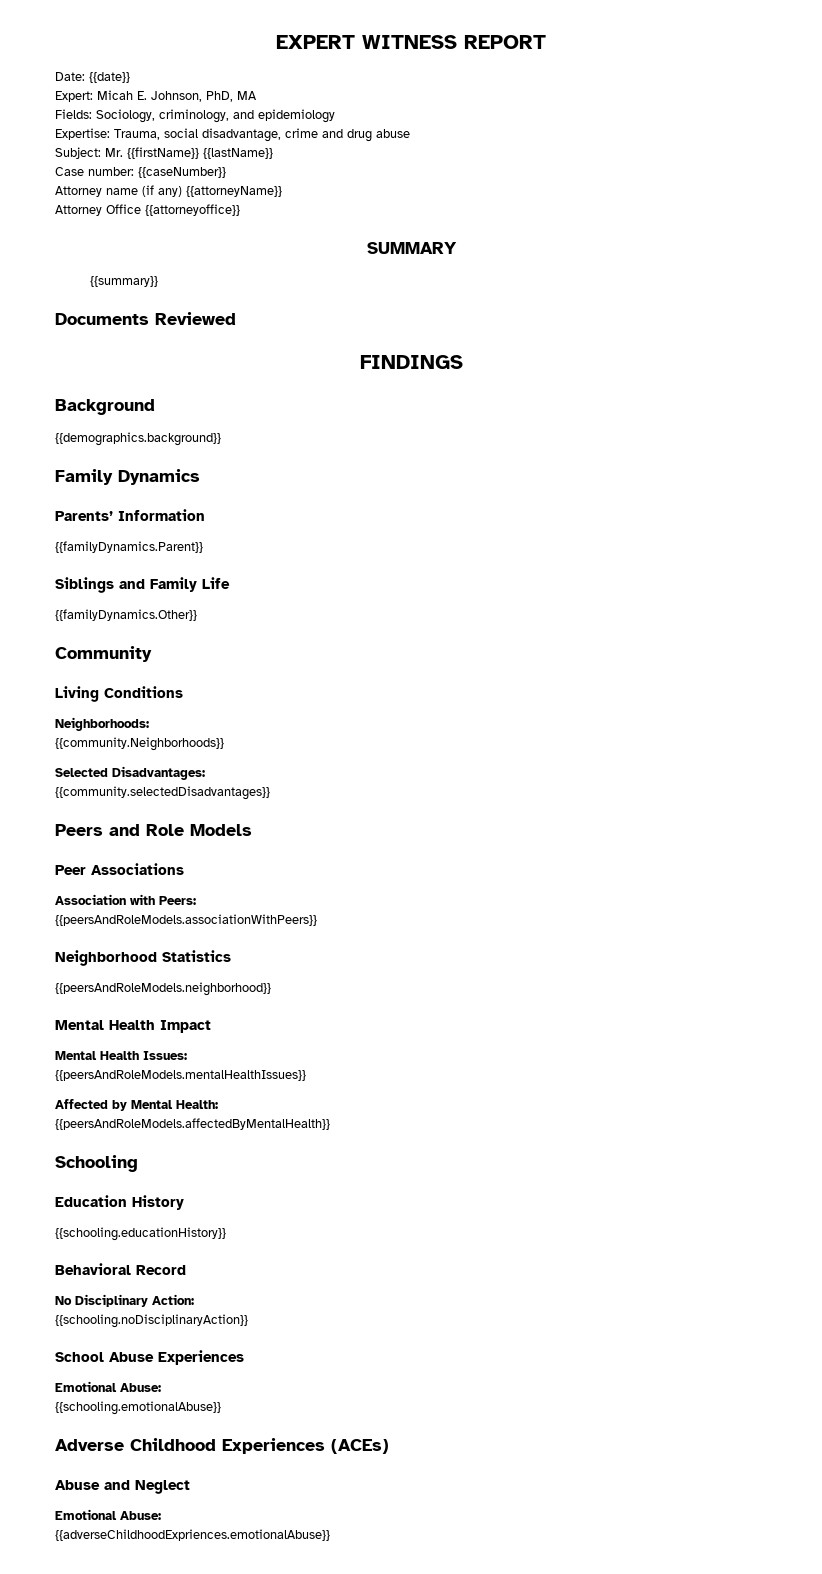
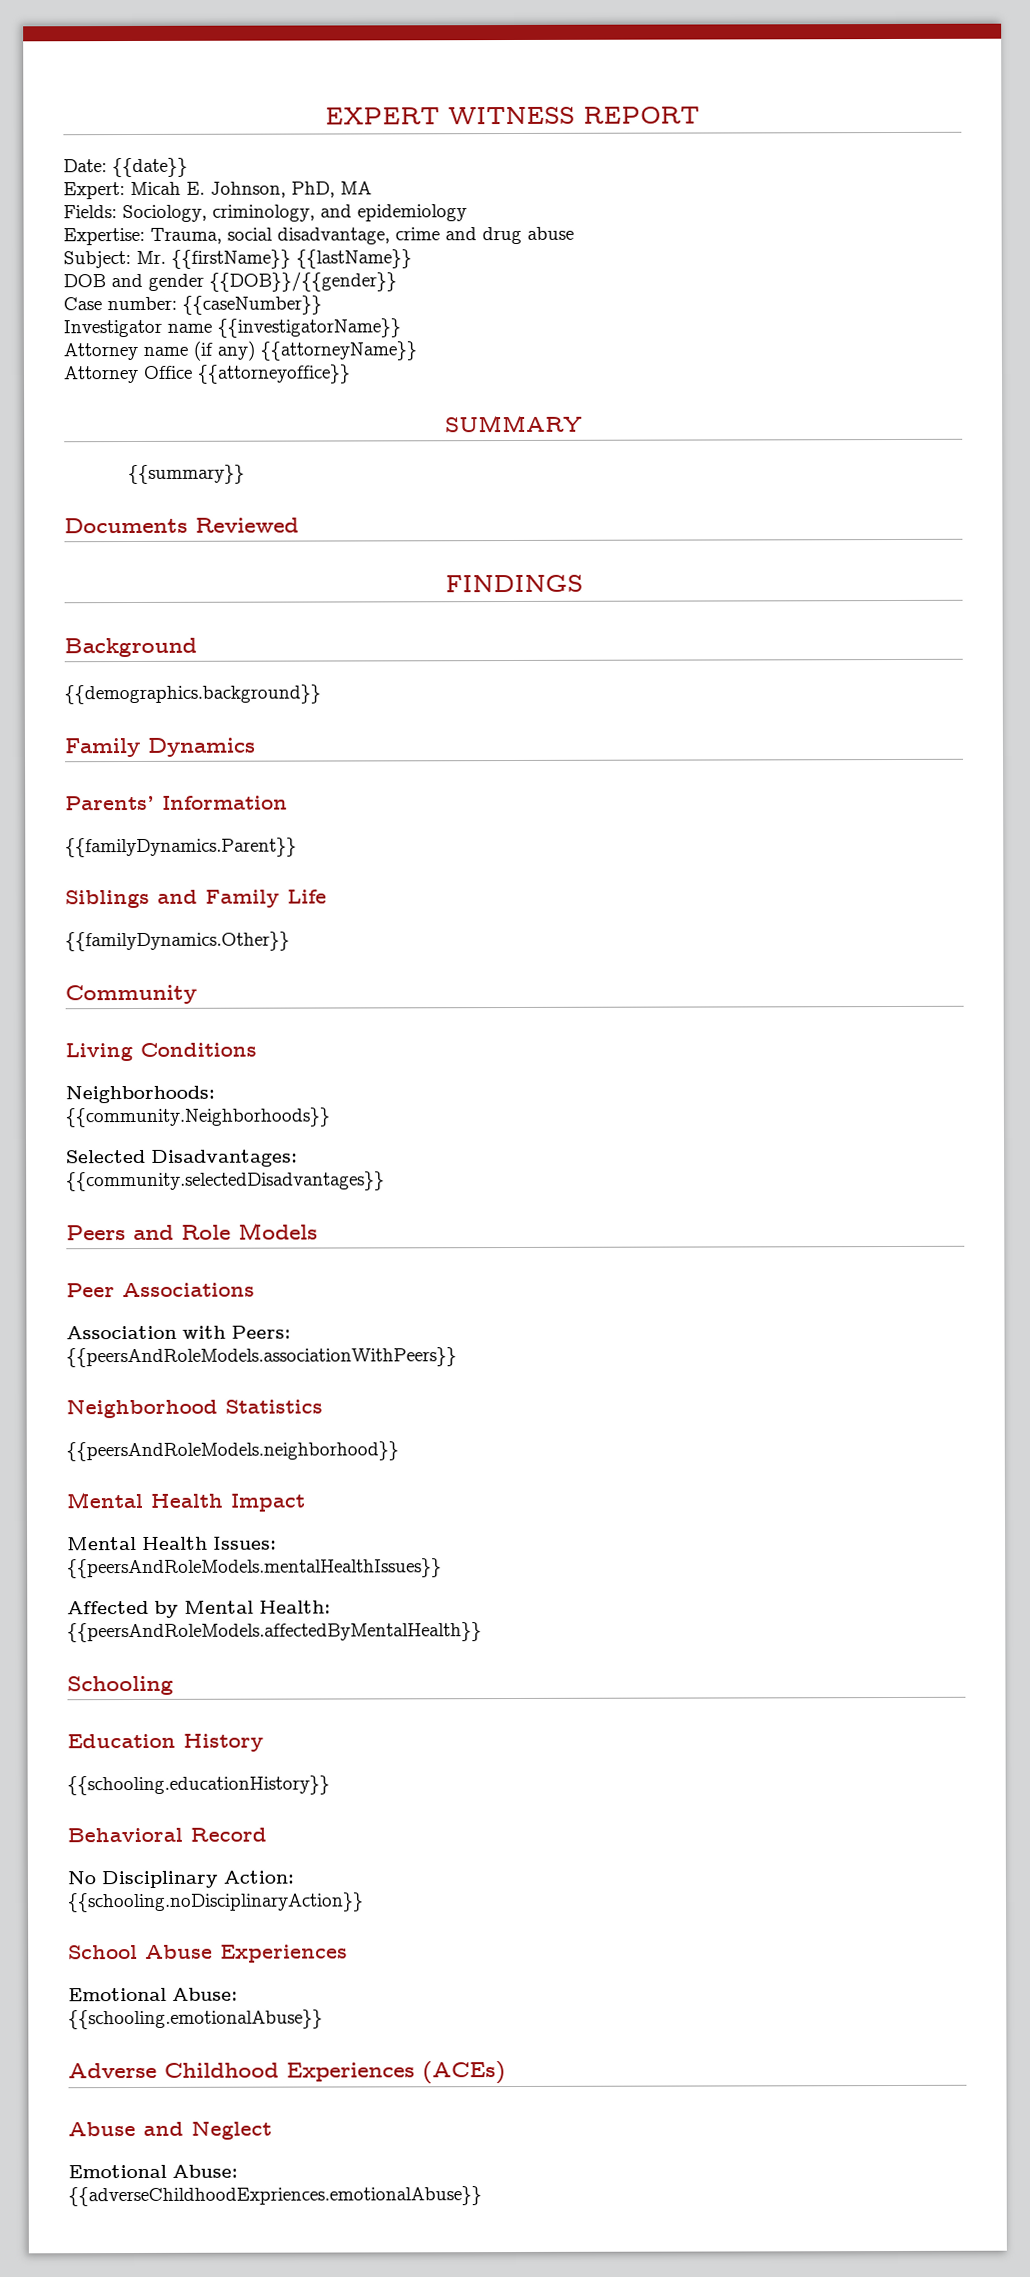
+ DOB and gender {{DOB}}/{{gender}}
+ Investigator name {{investigatorName}}

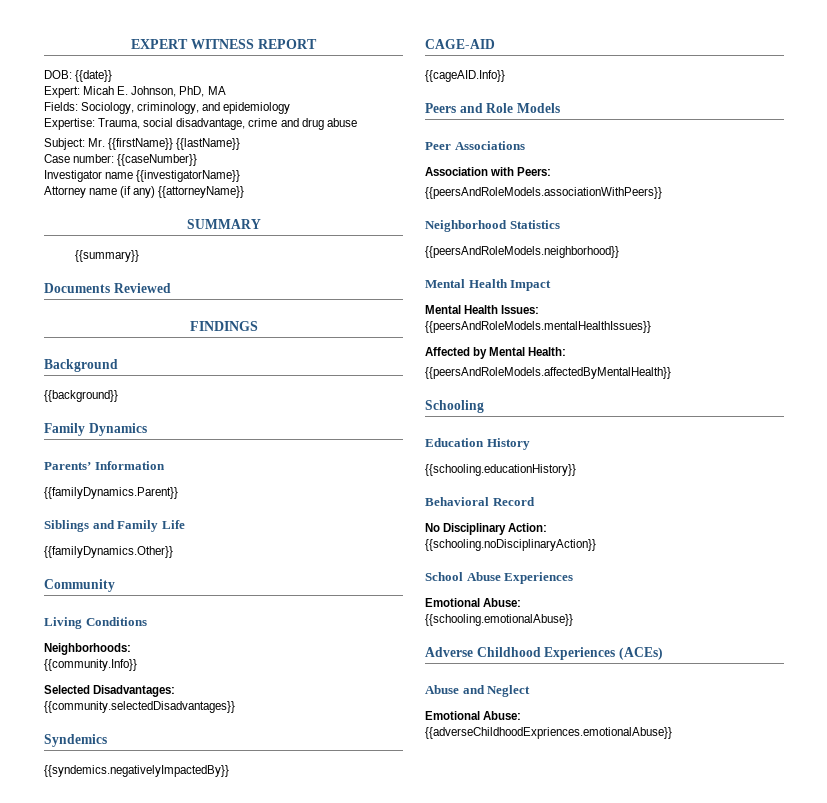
- Date: {{date}}
+ DOB: {{date}}
- DOB and gender {{DOB}}/{{gender}}
- Attorney Office {{attorneyoffice}}
- {{demographics.background}}
+ {{background}}
- {{community.Neighborhoods}}
+ {{community.Info}}
+ Syndemics
+ {{syndemics.negativelyImpactedBy}}
+ CAGE-AID
+ {{cageAID.Info}}

